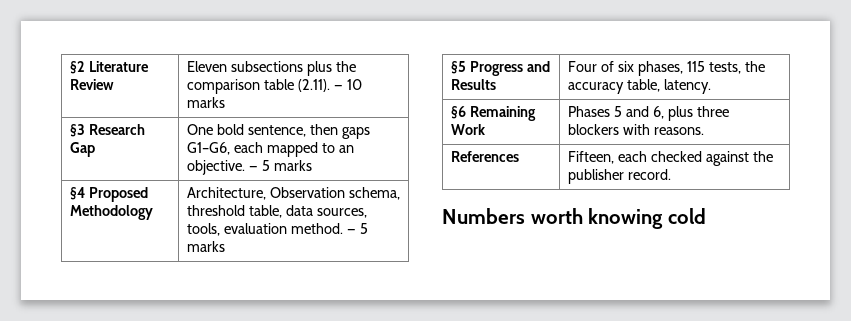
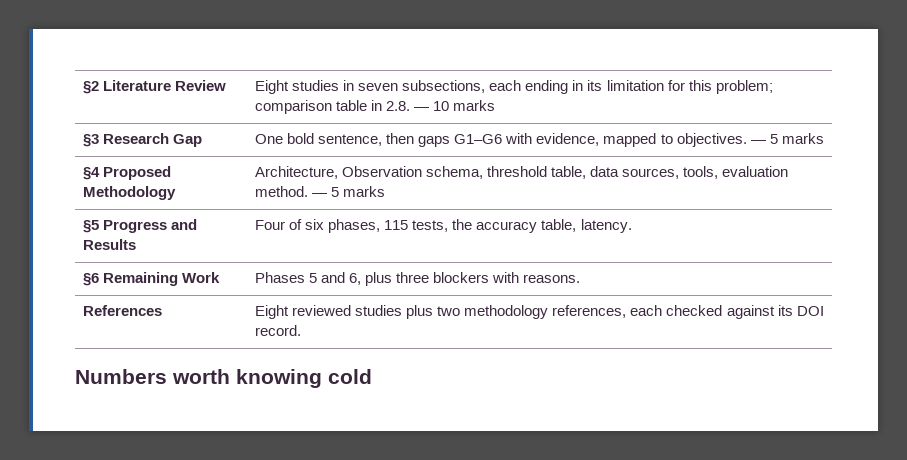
- §2 Literature Review | Eleven subsections plus the comparison table (2.11). — 10 marks
+ §2 Literature Review | Eight studies in seven subsections, each ending in its limitation for this problem; comparison table in 2.8. — 10 marks
- §3 Research Gap | One bold sentence, then gaps G1–G6, each mapped to an objective. — 5 marks
+ §3 Research Gap | One bold sentence, then gaps G1–G6 with evidence, mapped to objectives. — 5 marks
- References | Fifteen, each checked against the publisher record.
+ References | Eight reviewed studies plus two methodology references, each checked against its DOI record.

